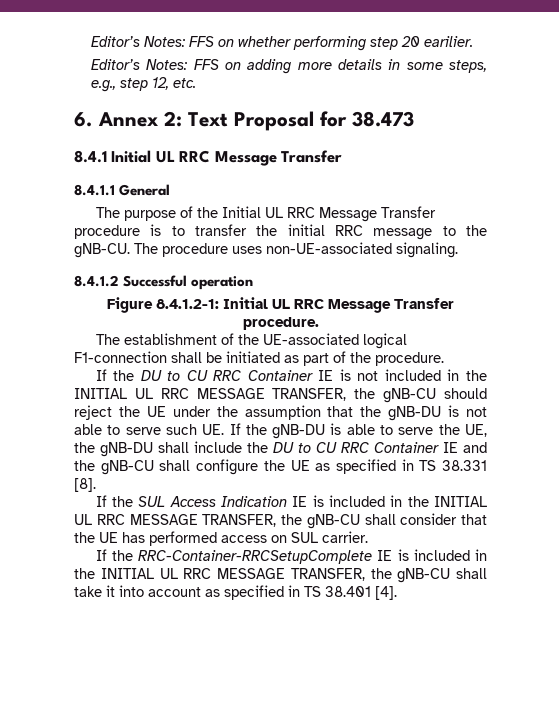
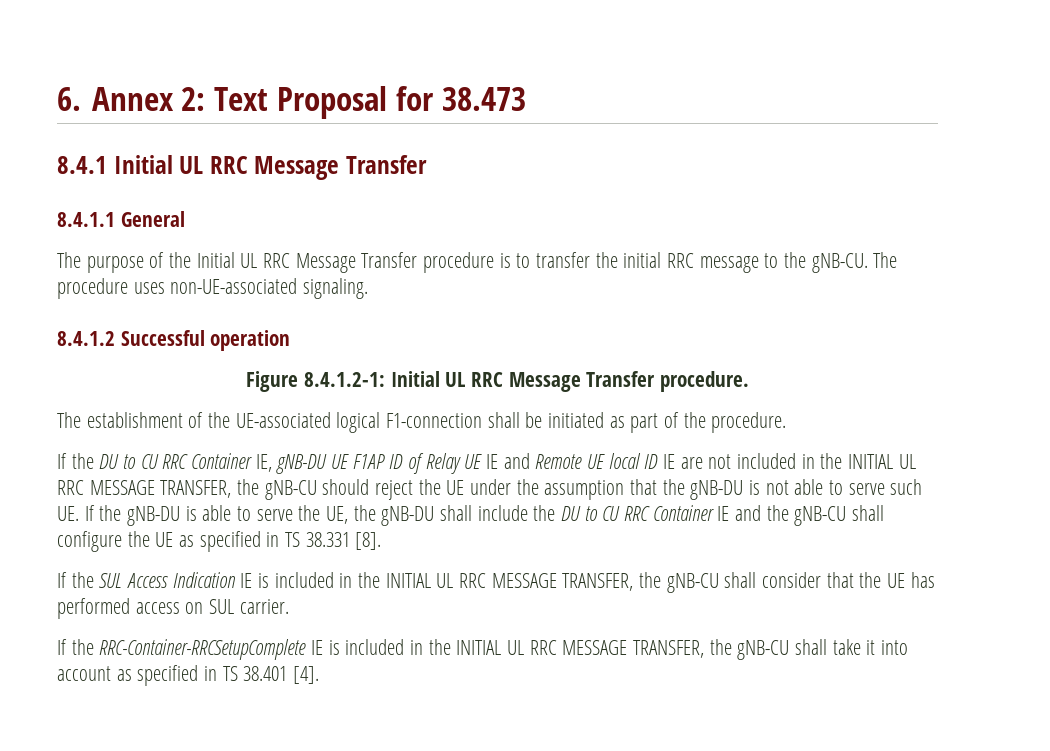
- Editor’s Notes: FFS on whether performing step 20 earilier.
- Editor’s Notes: FFS on adding more details in some steps, e.g., step 12, etc.
- If the DU to CU RRC Container IE is not included in the INITIAL UL RRC MESSAGE TRANSFER, the gNB-CU should reject the UE under the assumption that the gNB-DU is not able to serve such UE. If the gNB-DU is able to serve the UE, the gNB-DU shall include the DU to CU RRC Container IE and the gNB-CU shall configure the UE as specified in TS 38.331 [8].
+ If the DU to CU RRC Container IE, gNB-DU UE F1AP ID of Relay UE IE and Remote UE local ID IE are not included in the INITIAL UL RRC MESSAGE TRANSFER, the gNB-CU should reject the UE under the assumption that the gNB-DU is not able to serve such UE. If the gNB-DU is able to serve the UE, the gNB-DU shall include the DU to CU RRC Container IE and the gNB-CU shall configure the UE as specified in TS 38.331 [8].

